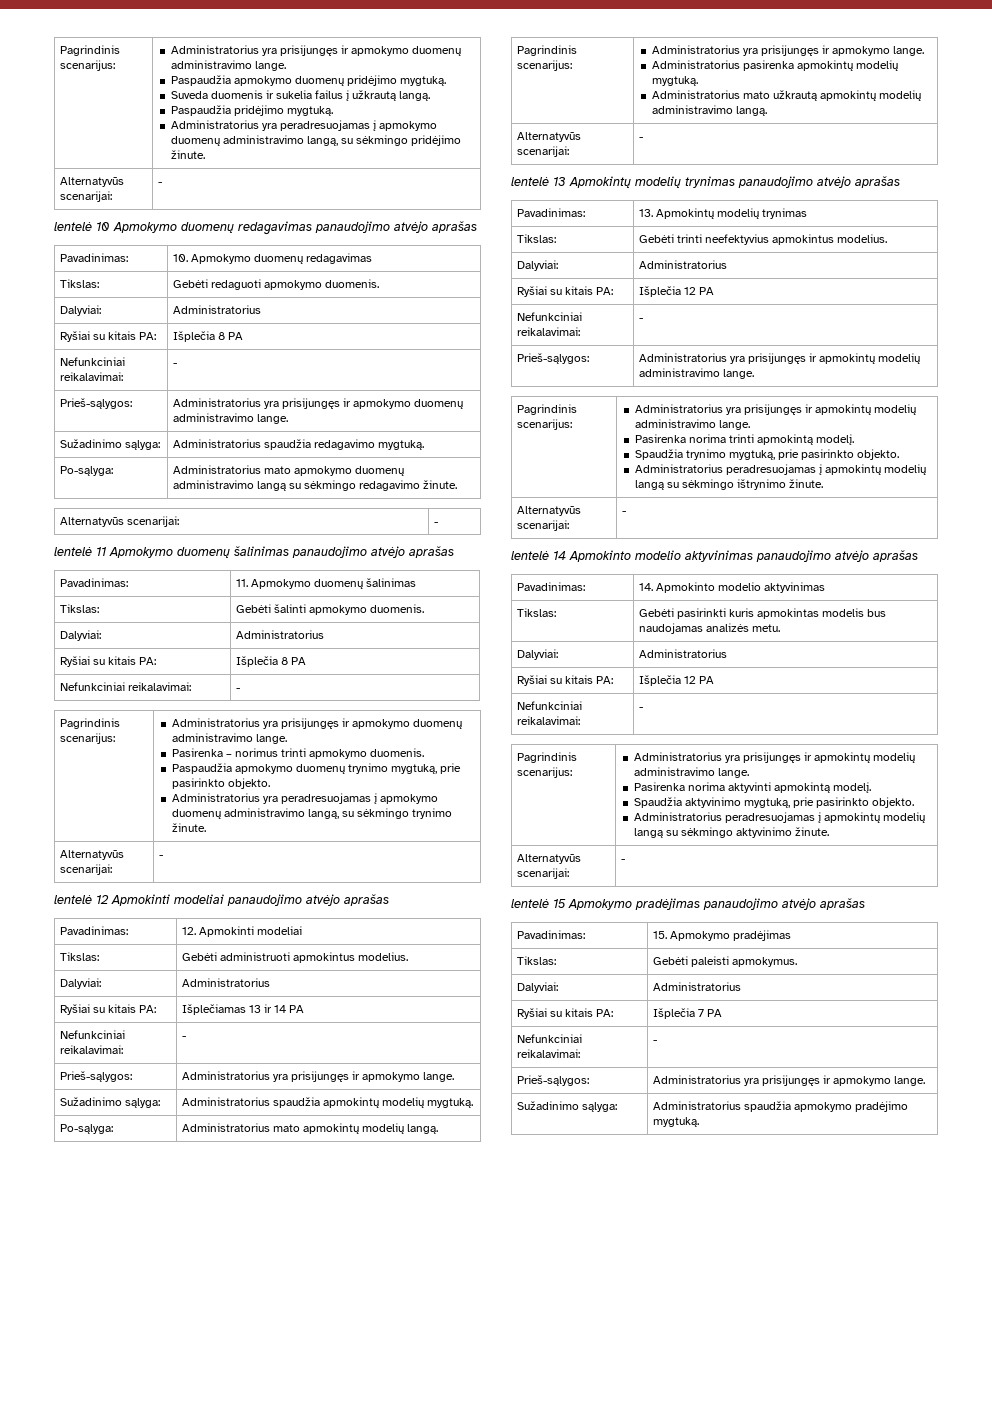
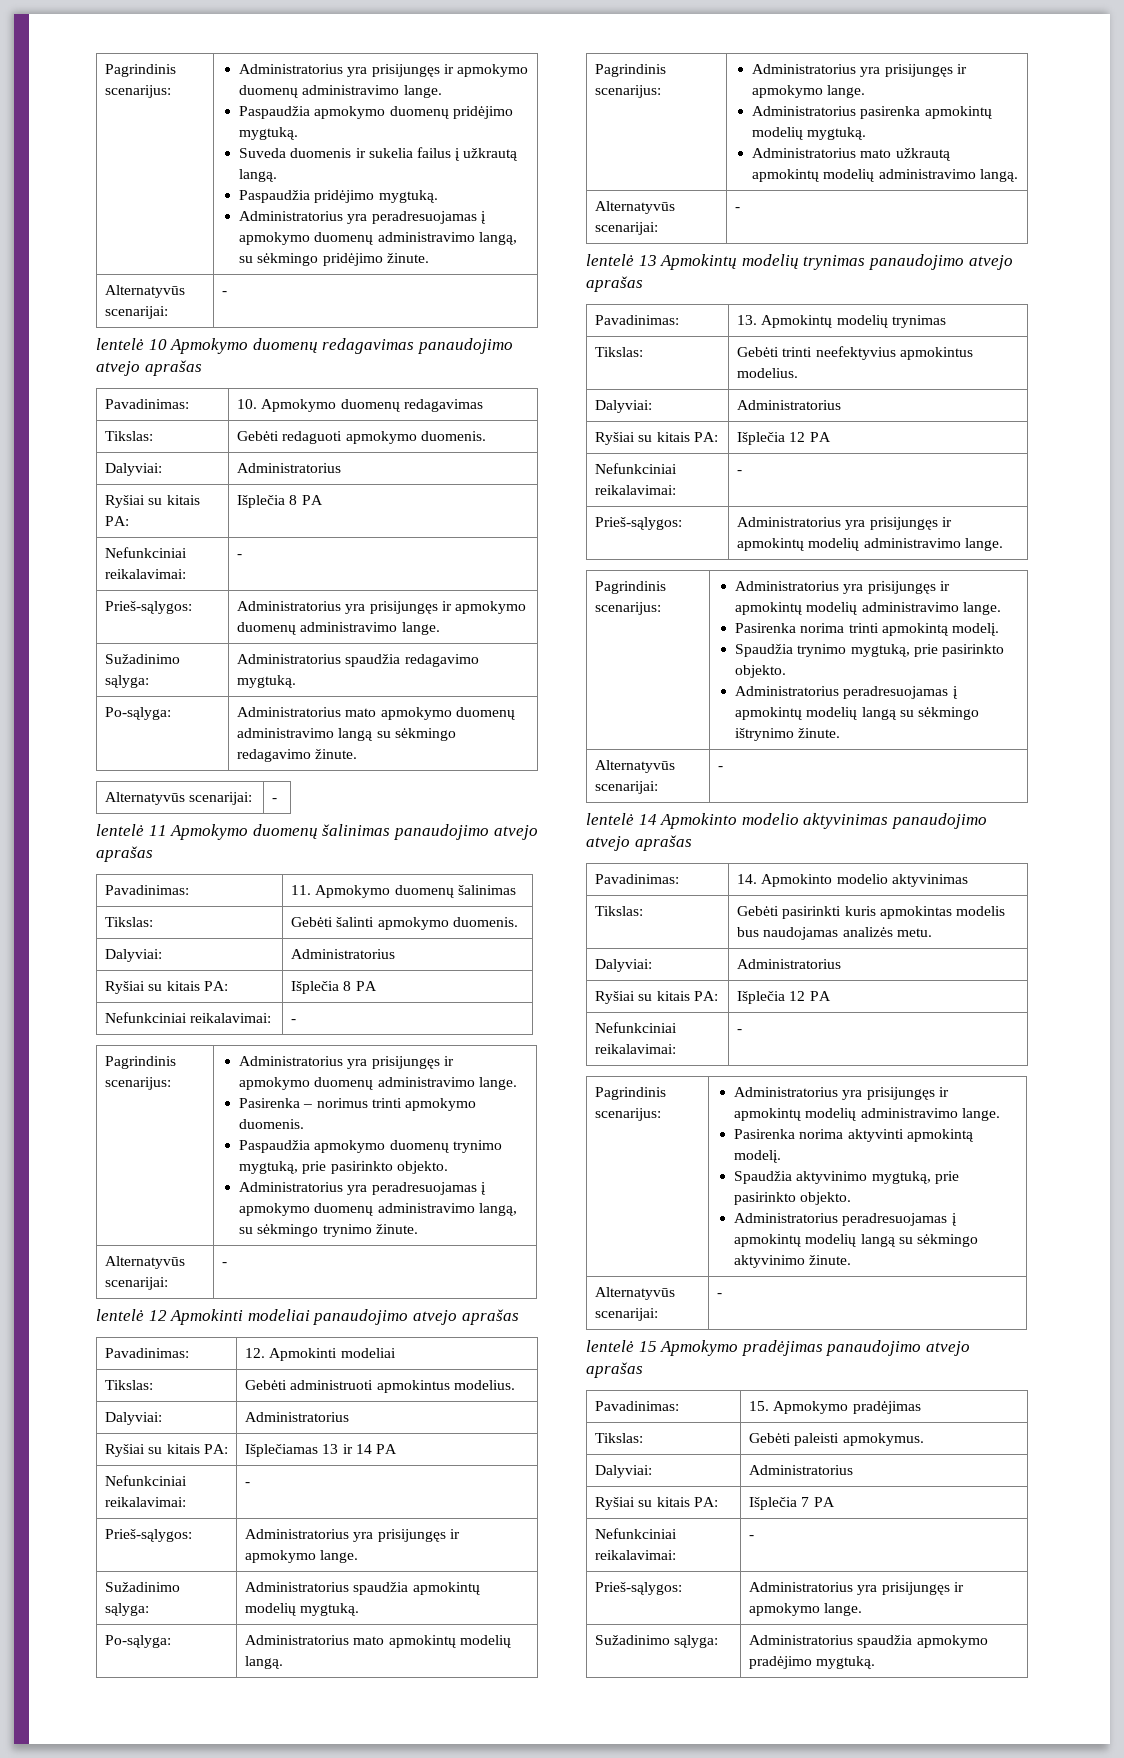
- lentelė 10 Apmokymo duomenų redagavimas panaudojimo atvėjo aprašas
+ lentelė 10 Apmokymo duomenų redagavimas panaudojimo atvejo aprašas
- lentelė 11 Apmokymo duomenų šalinimas panaudojimo atvėjo aprašas
+ lentelė 11 Apmokymo duomenų šalinimas panaudojimo atvejo aprašas
- lentelė 12 Apmokinti modeliai panaudojimo atvėjo aprašas
+ lentelė 12 Apmokinti modeliai panaudojimo atvejo aprašas
- lentelė 13 Apmokintų modelių trynimas panaudojimo atvėjo aprašas
+ lentelė 13 Apmokintų modelių trynimas panaudojimo atvejo aprašas
- lentelė 14 Apmokinto modelio aktyvinimas panaudojimo atvėjo aprašas
+ lentelė 14 Apmokinto modelio aktyvinimas panaudojimo atvejo aprašas
- lentelė 15 Apmokymo pradėjimas panaudojimo atvėjo aprašas
+ lentelė 15 Apmokymo pradėjimas panaudojimo atvejo aprašas

